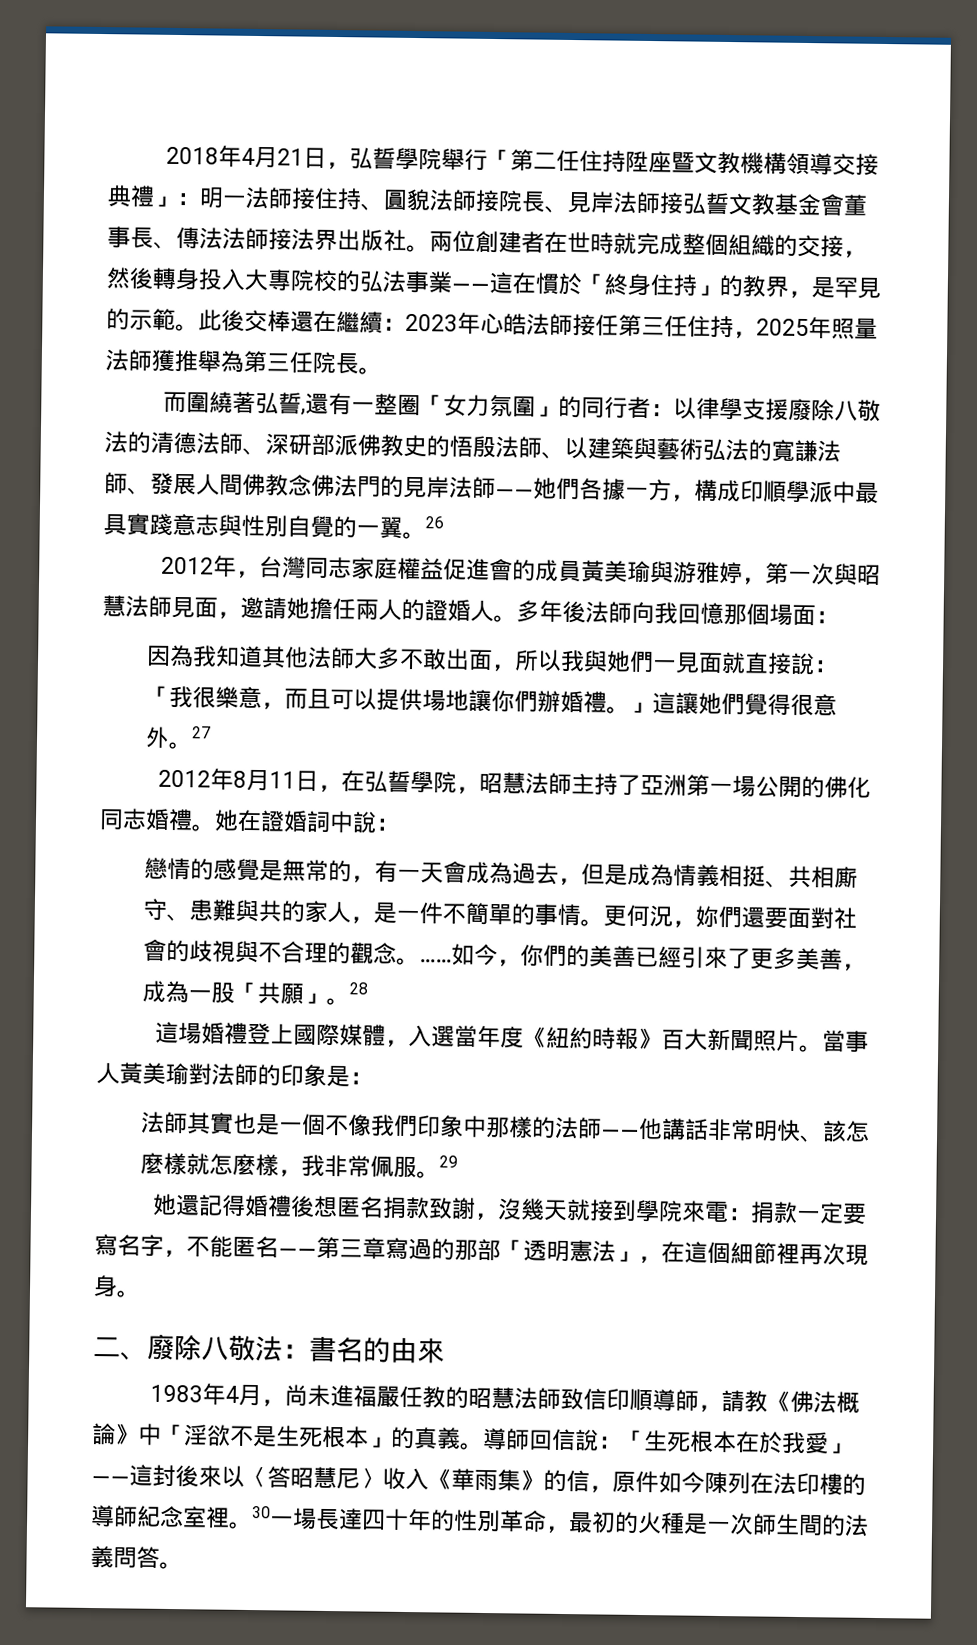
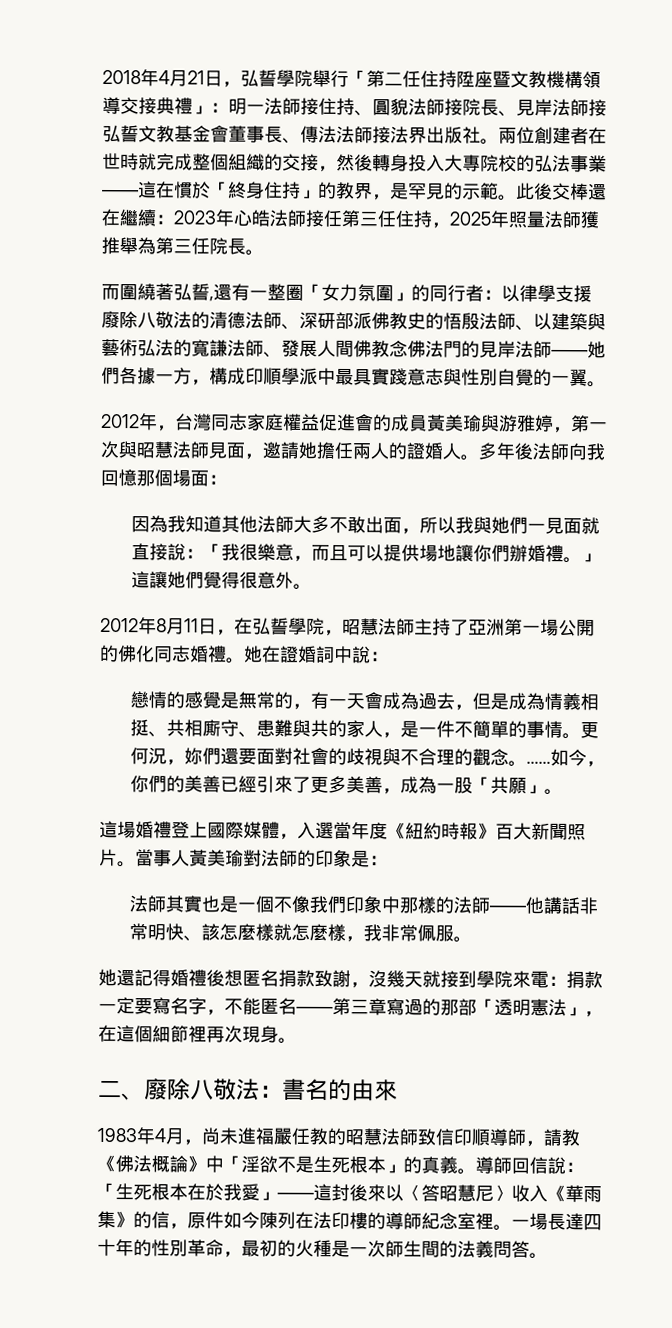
- 26
- 27
- 28
- 29
- 30一場長達四十年的性別革命，最初的火種是一次師生間的法義問答。
+ 一場長達四十年的性別革命，最初的火種是一次師生間的法義問答。

